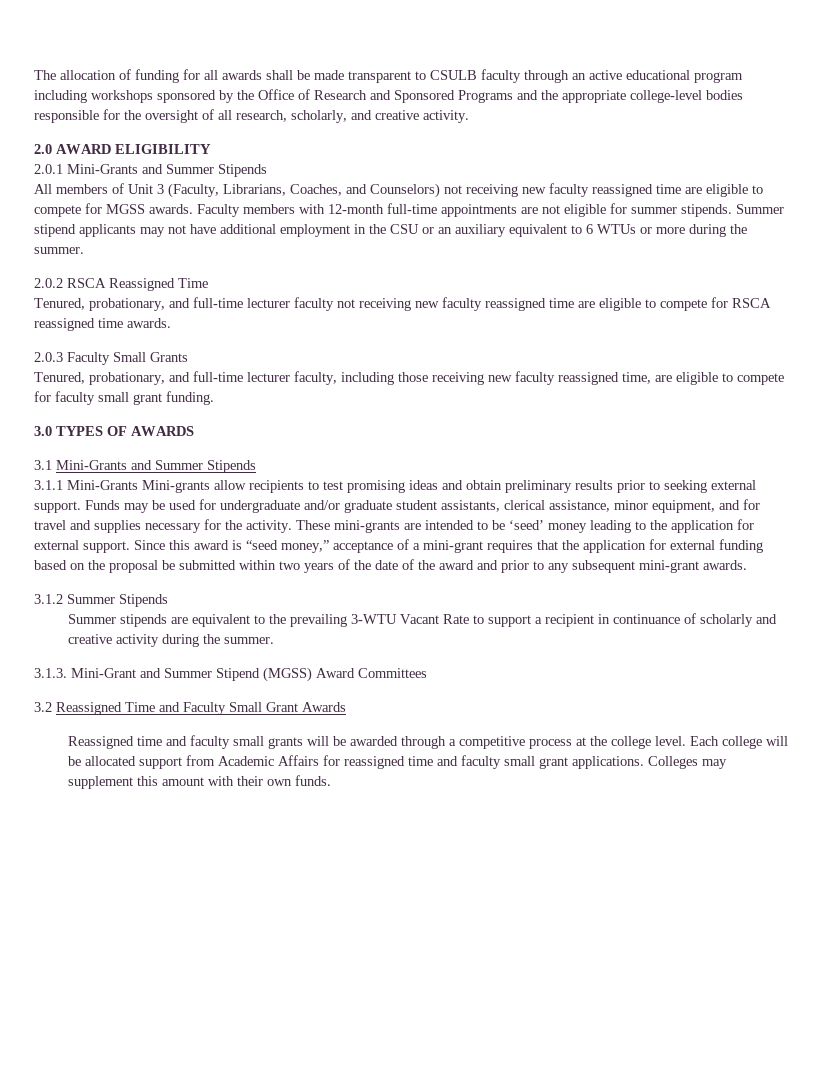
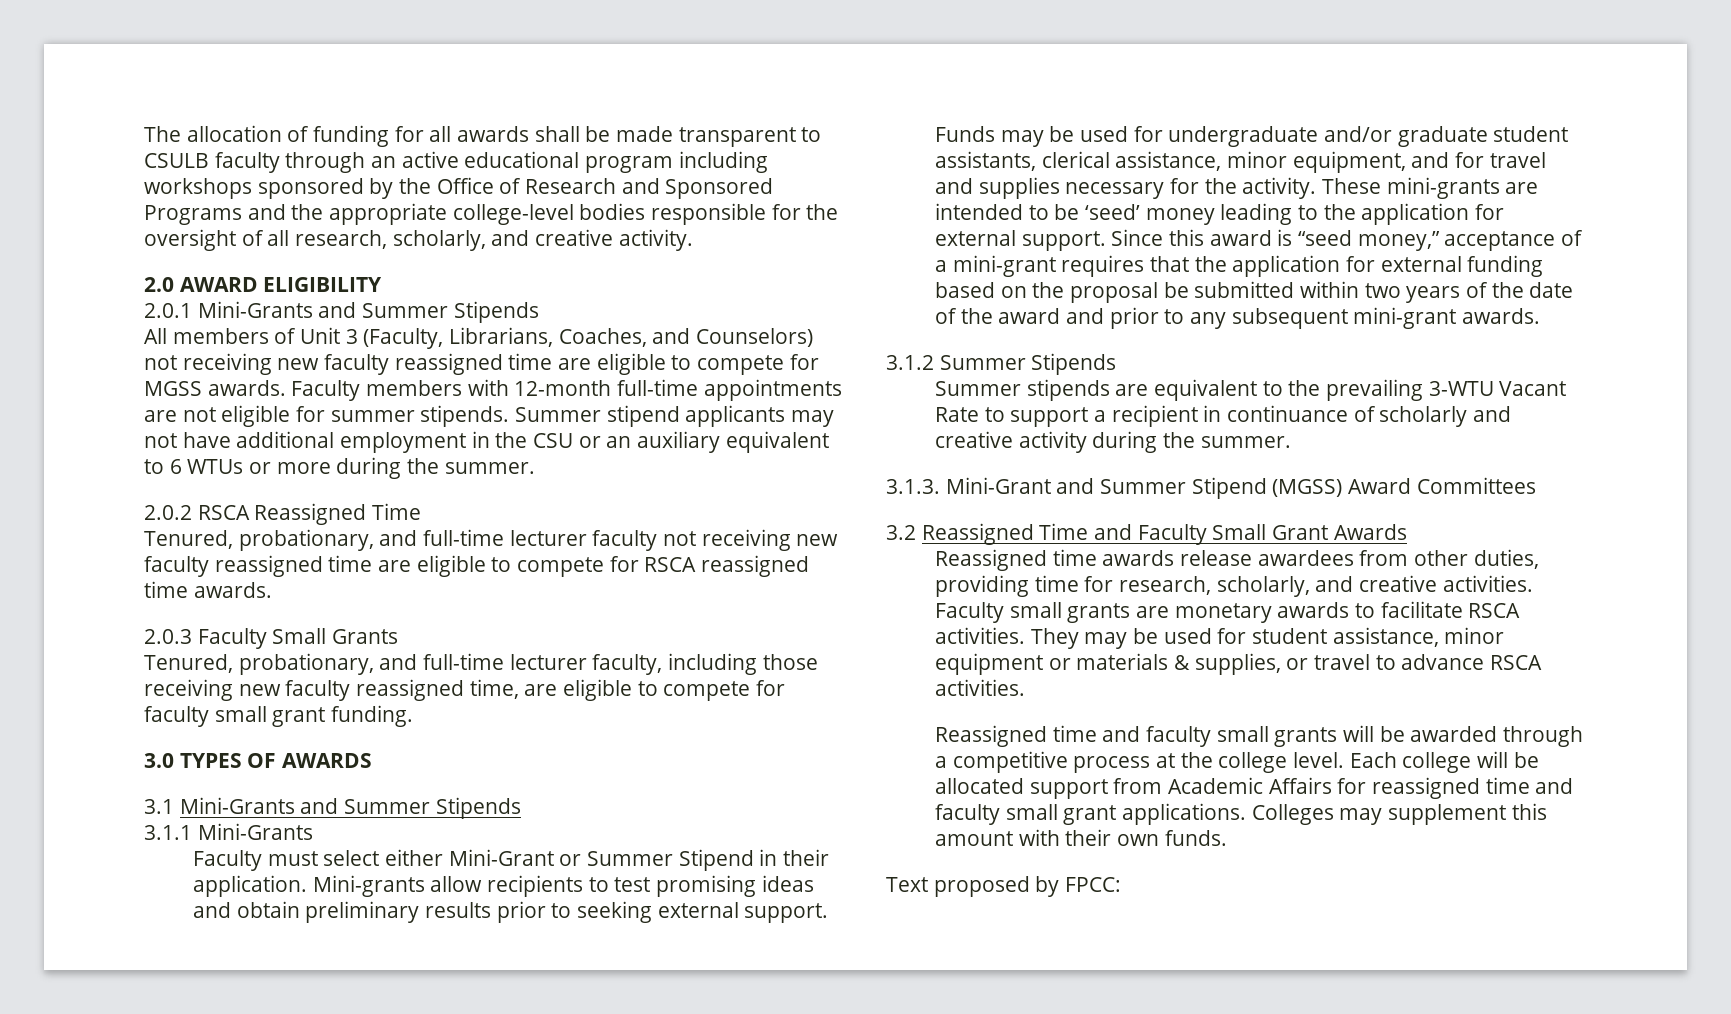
- 3.1.1 Mini-Grants Mini-grants allow recipients to test promising ideas and obtain preliminary results prior to seeking external support.
+ 3.1.1 Mini-Grants
+ Faculty must select either Mini-Grant or Summer Stipend in their application. Mini-grants allow recipients to test promising ideas and obtain preliminary results prior to seeking external support.
+ Reassigned time awards release awardees from other duties, providing time for research, scholarly, and creative activities. Faculty small grants are monetary awards to facilitate RSCA activities. They may be used for student assistance, minor equipment or materials & supplies, or travel to advance RSCA activities.
+ Text proposed by FPCC:

